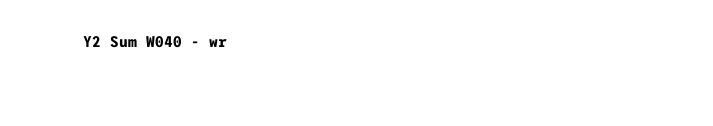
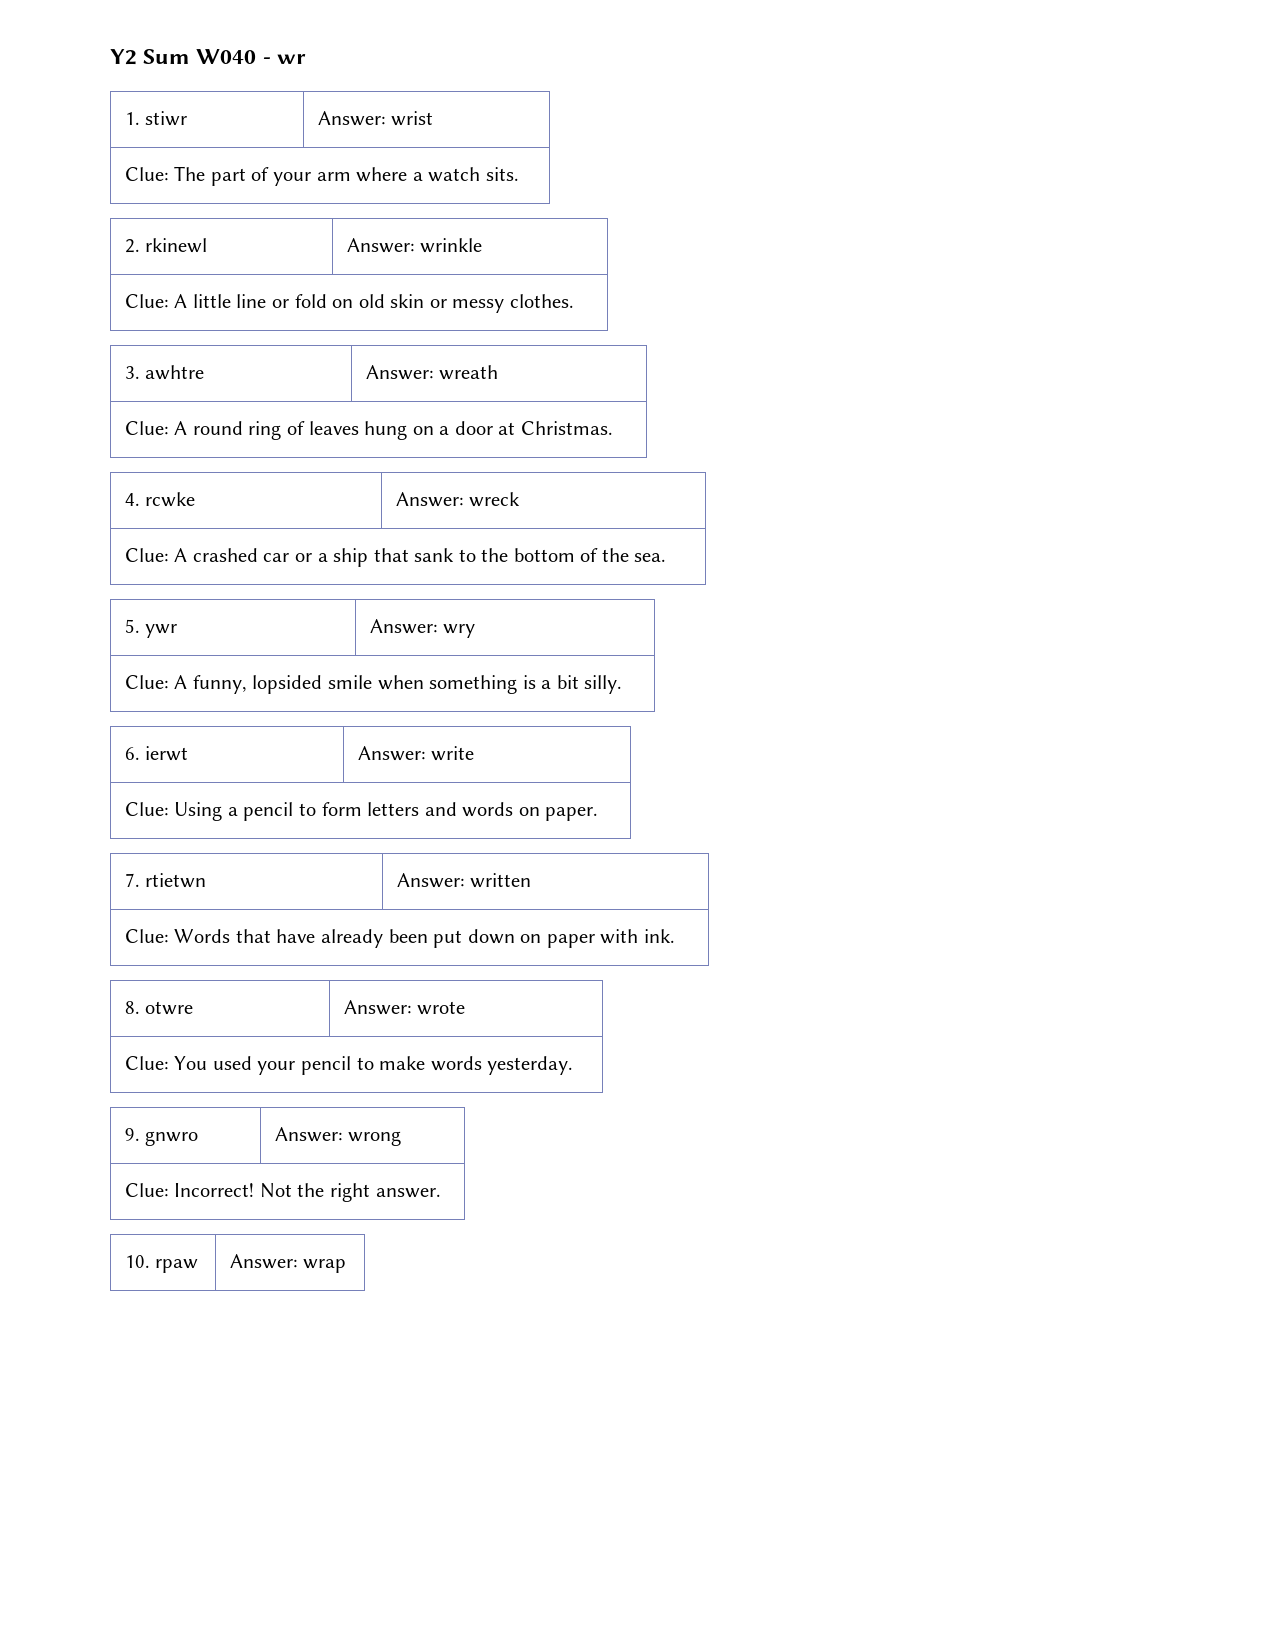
+ 1. stiwr | Answer: wrist
+ Clue: The part of your arm where a watch sits.
+ 2. rkinewl | Answer: wrinkle
+ Clue: A little line or fold on old skin or messy clothes.
+ 3. awhtre | Answer: wreath
+ Clue: A round ring of leaves hung on a door at Christmas.
+ 4. rcwke | Answer: wreck
+ Clue: A crashed car or a ship that sank to the bottom of the sea.
+ 5. ywr | Answer: wry
+ Clue: A funny, lopsided smile when something is a bit silly.
+ 6. ierwt | Answer: write
+ Clue: Using a pencil to form letters and words on paper.
+ 7. rtietwn | Answer: written
+ Clue: Words that have already been put down on paper with ink.
+ 8. otwre | Answer: wrote
+ Clue: You used your pencil to make words yesterday.
+ 9. gnwro | Answer: wrong
+ Clue: Incorrect! Not the right answer.
+ 10. rpaw | Answer: wrap

